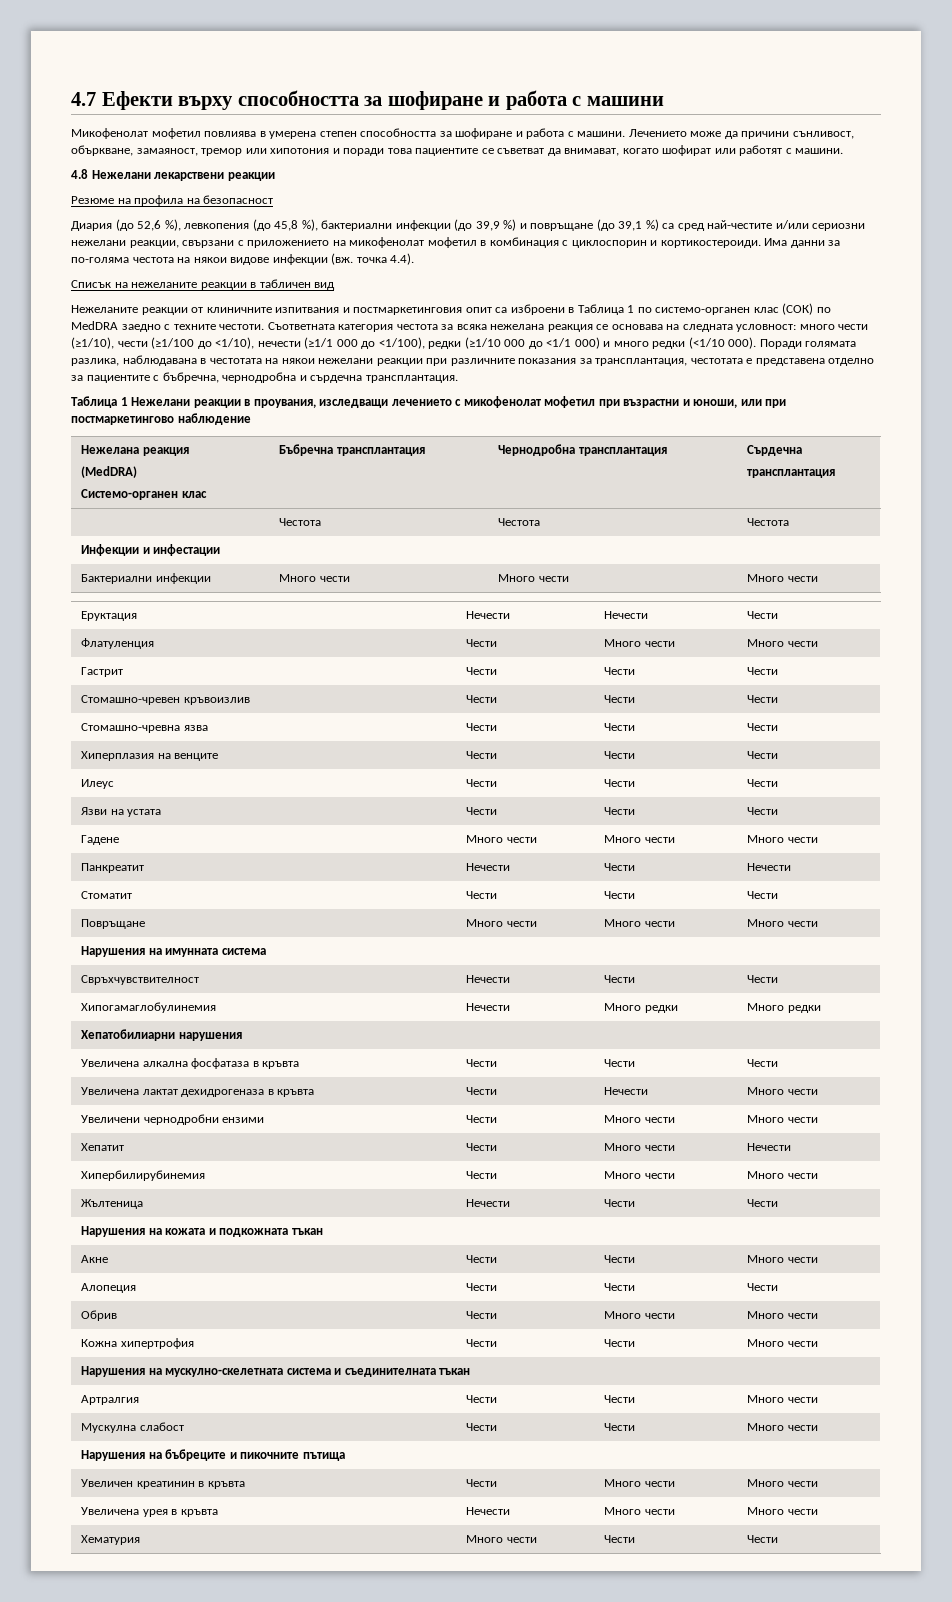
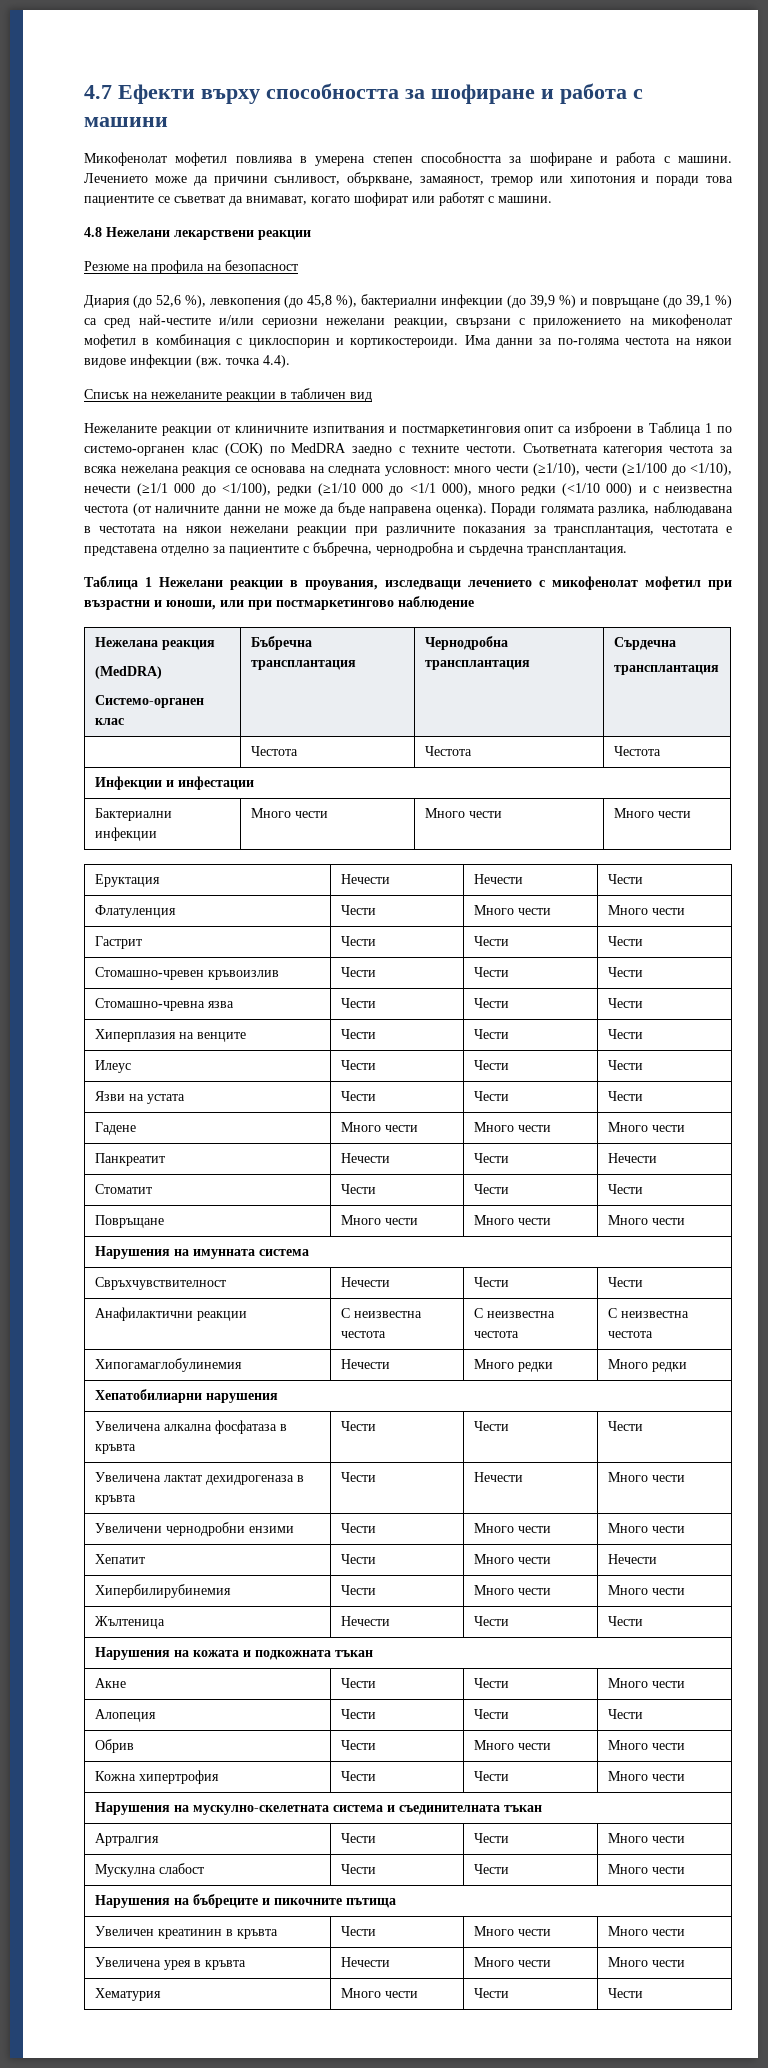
- Съответната категория честота за всяка нежелана реакция се основава на следната условност: много чести (≥1/10), чести (≥1/100 до <1/10), нечести (≥1/1 000 до <1/100), редки (≥1/10 000 до <1/1 000) и много редки (<1/10 000).
+ Съответната категория честота за всяка нежелана реакция се основава на следната условност: много чести (≥1/10), чести (≥1/100 до <1/10), нечести (≥1/1 000 до <1/100), редки (≥1/10 000 до <1/1 000), много редки (<1/10 000) и с неизвестна честота (от наличните данни не може да бъде направена оценка).
+ Анафилактични реакции | С неизвестна честота | С неизвестна честота | С неизвестна честота

